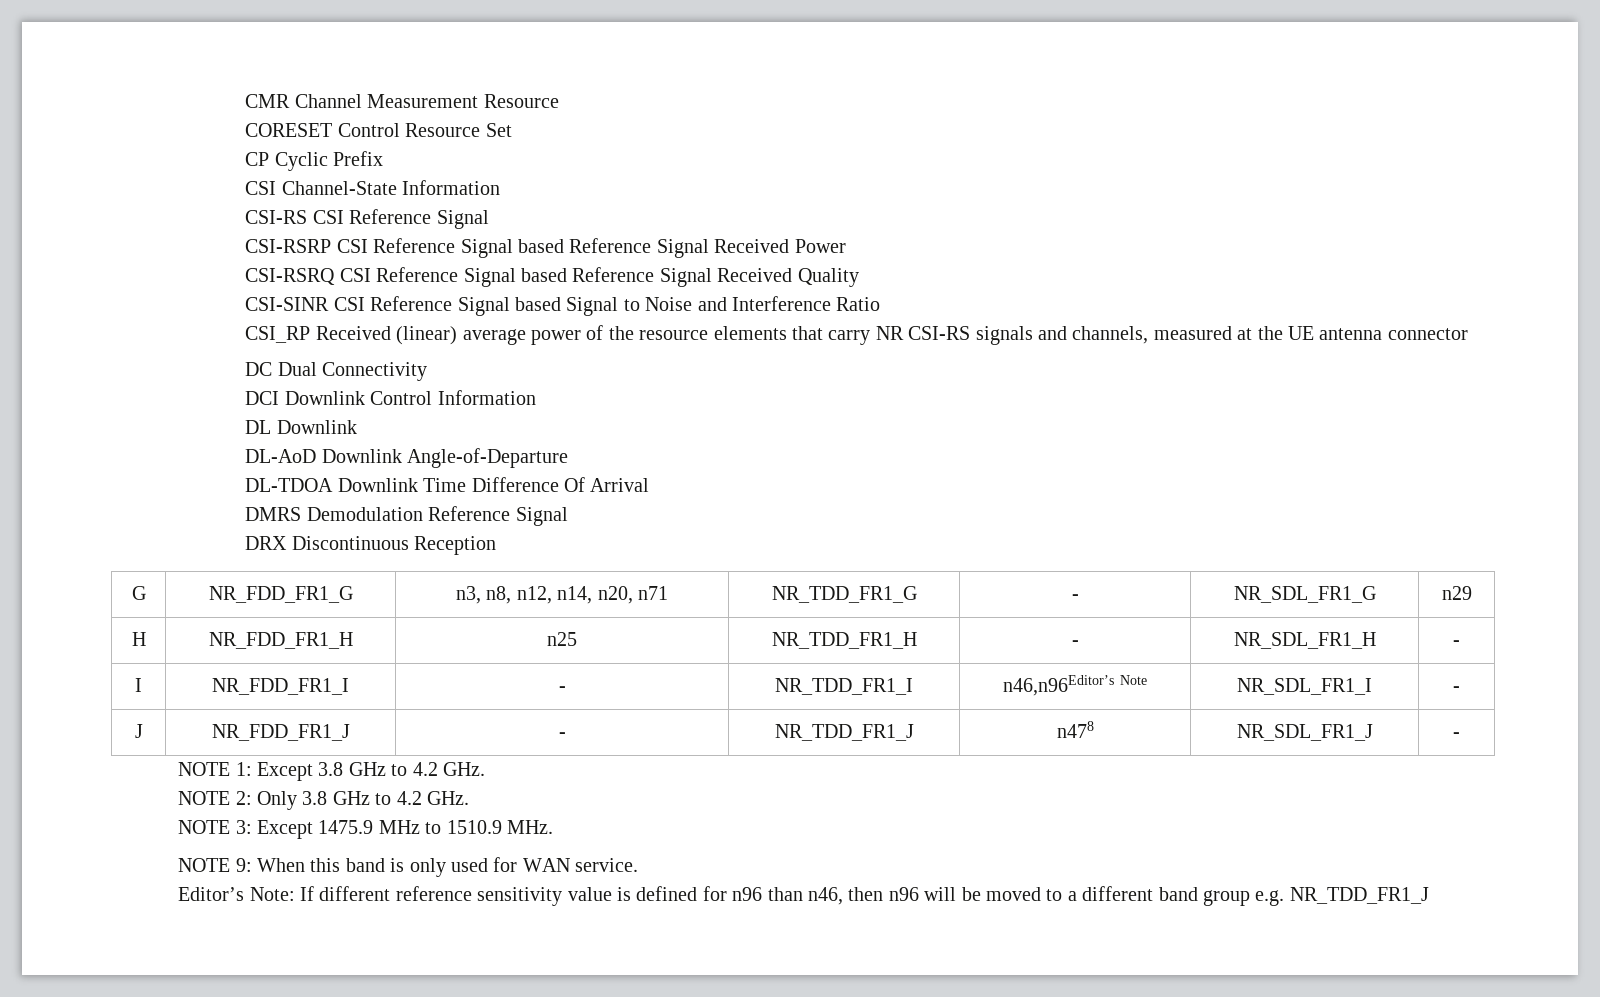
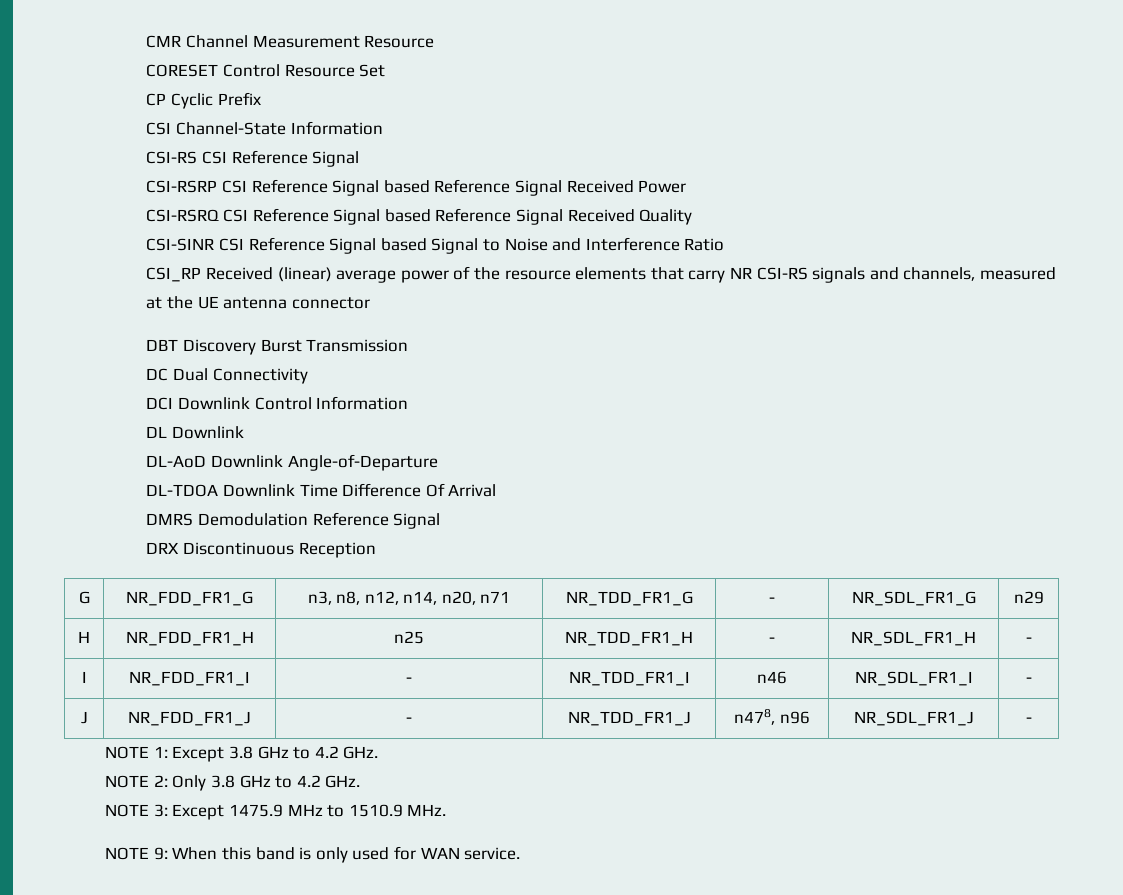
+ DBT Discovery Burst Transmission
- I | NR_FDD_FR1_I | - | NR_TDD_FR1_I | n46,n96Editor’s Note | NR_SDL_FR1_I | -
+ I | NR_FDD_FR1_I | - | NR_TDD_FR1_I | n46 | NR_SDL_FR1_I | -
- J | NR_FDD_FR1_J | - | NR_TDD_FR1_J | n478 | NR_SDL_FR1_J | -
+ J | NR_FDD_FR1_J | - | NR_TDD_FR1_J | n478, n96 | NR_SDL_FR1_J | -
- Editor’s Note: If different reference sensitivity value is defined for n96 than n46, then n96 will be moved to a different band group e.g. NR_TDD_FR1_J

